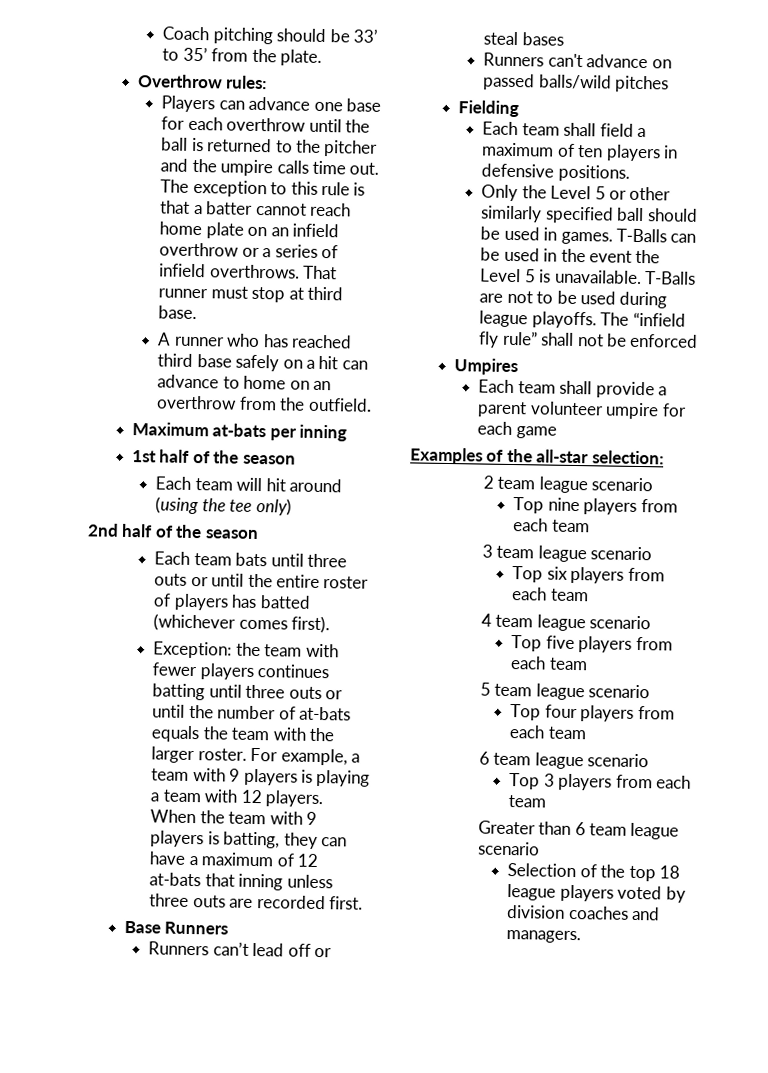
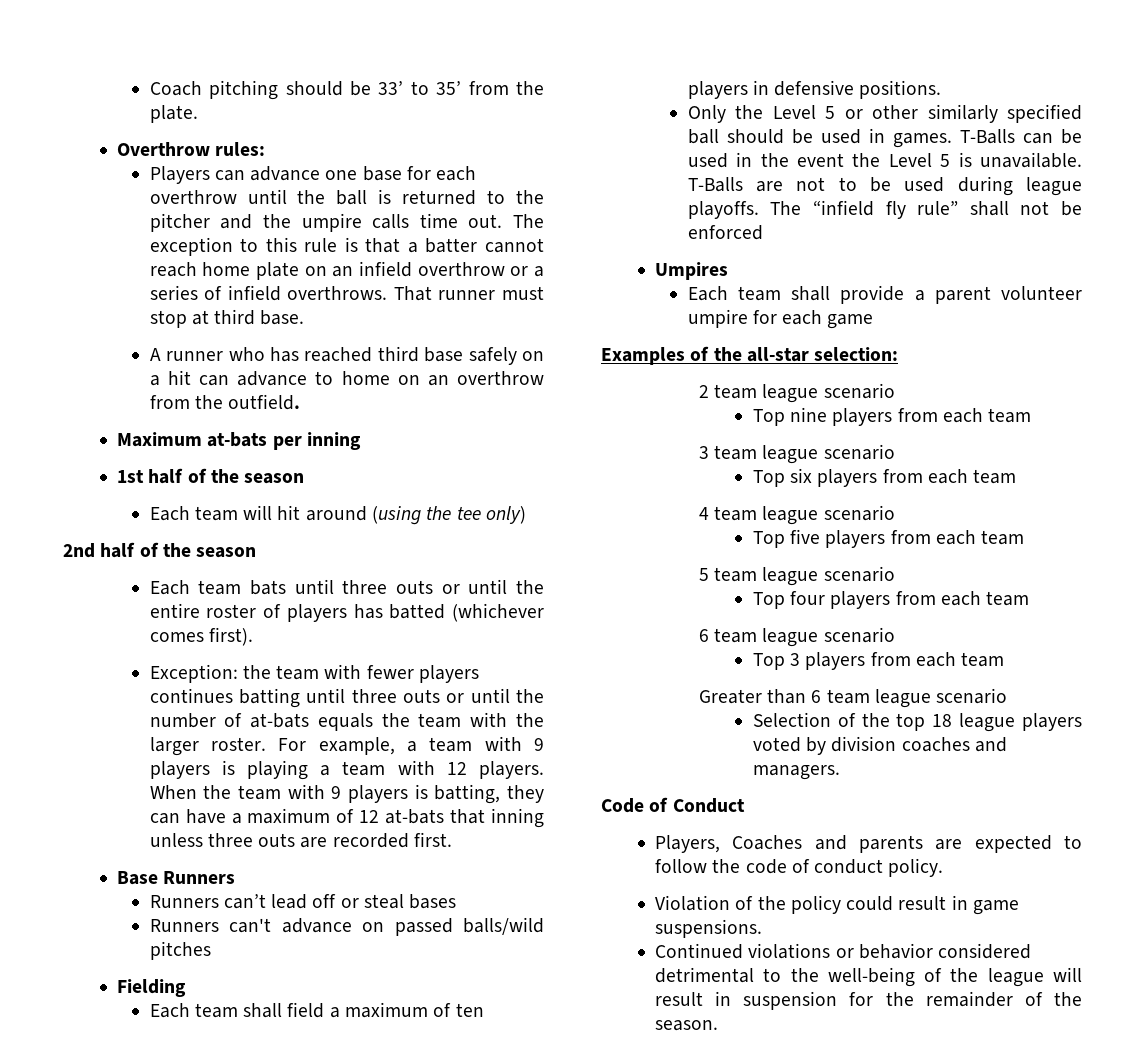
+ Code of Conduct
+ Players, Coaches and parents are expected to follow the code of conduct policy.
+ Violation of the policy could result in game suspensions.
+ Continued violations or behavior considered detrimental to the well-being of the league will result in suspension for the remainder of the season.

